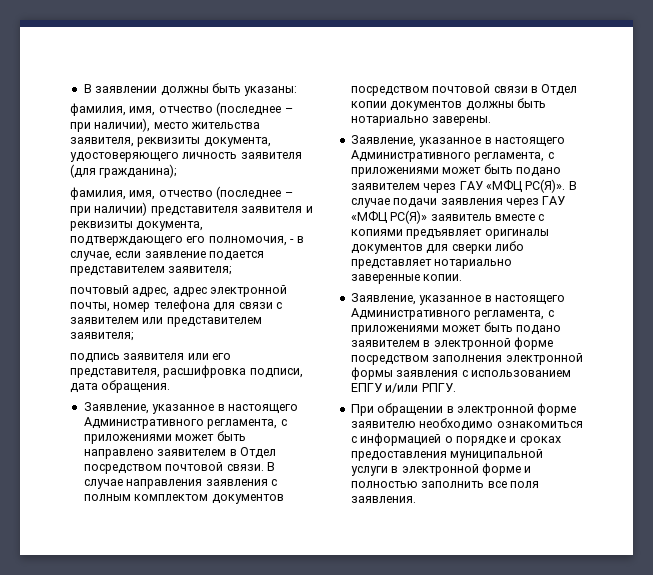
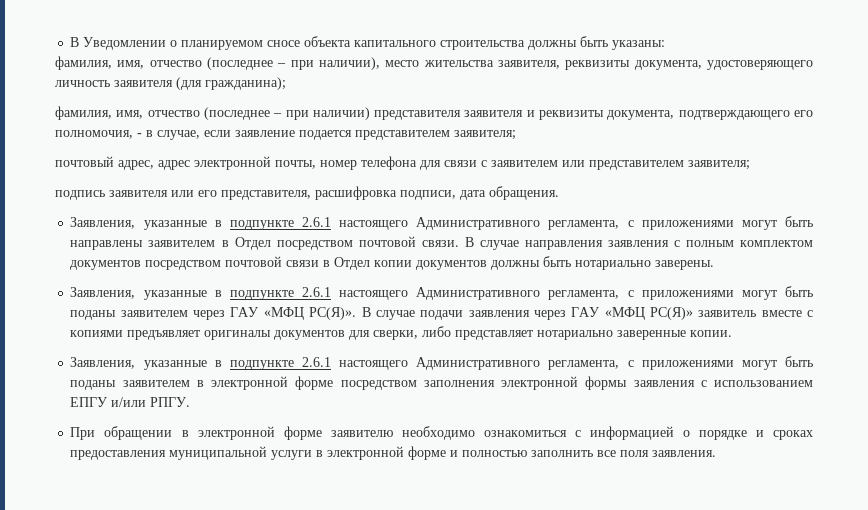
- В заявлении должны быть указаны:
+ В Уведомлении о планируемом сносе объекта капитального строительства должны быть указаны:
- Заявление, указанное в настоящего Административного регламента, с приложениями может быть направлено заявителем в Отдел посредством почтовой связи.
+ Заявления, указанные в подпункте 2.6.1 настоящего Административного регламента, с приложениями могут быть направлены заявителем в Отдел посредством почтовой связи.
- Заявление, указанное в настоящего Административного регламента, с приложениями может быть подано заявителем через ГАУ «МФЦ РС(Я)».
+ Заявления, указанные в подпункте 2.6.1 настоящего Административного регламента, с приложениями могут быть поданы заявителем через ГАУ «МФЦ РС(Я)».
- В случае подачи заявления через ГАУ «МФЦ РС(Я)» заявитель вместе с копиями предъявляет оригиналы документов для сверки либо представляет нотариально заверенные копии.
+ В случае подачи заявления через ГАУ «МФЦ РС(Я)» заявитель вместе с копиями предъявляет оригиналы документов для сверки, либо представляет нотариально заверенные копии.
- Заявление, указанное в настоящего Административного регламента, с приложениями может быть подано заявителем в электронной форме посредством заполнения электронной формы заявления с использованием ЕПГУ и/или РПГУ.
+ Заявления, указанные в подпункте 2.6.1 настоящего Административного регламента, с приложениями могут быть поданы заявителем в электронной форме посредством заполнения электронной формы заявления с использованием ЕПГУ и/или РПГУ.

